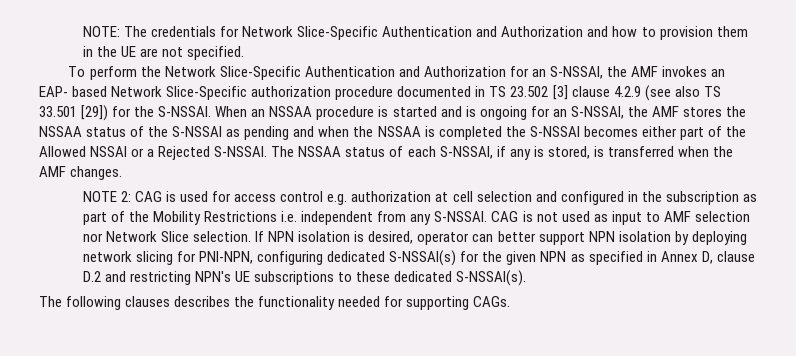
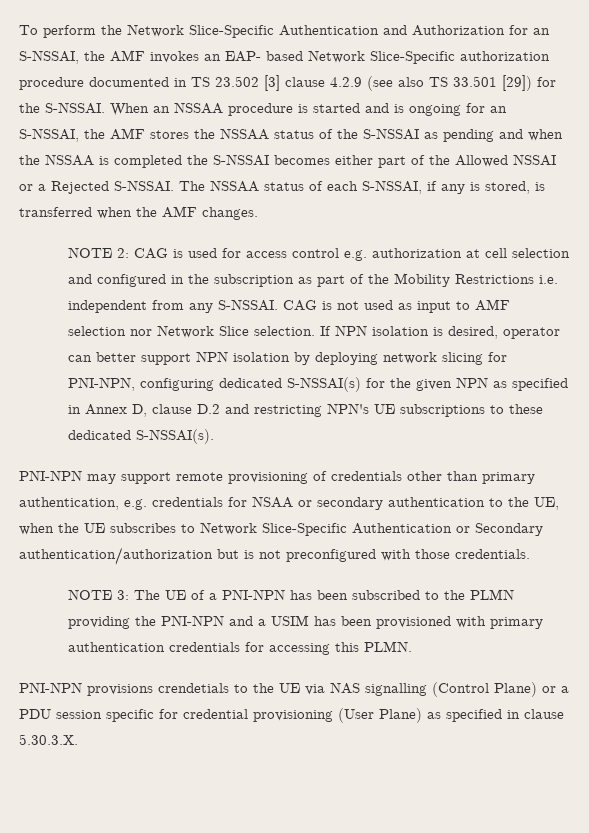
- NOTE: The credentials for Network Slice-Specific Authentication and Authorization and how to provision them in the UE are not specified.
- The following clauses describes the functionality needed for supporting CAGs.
+ PNI-NPN may support remote provisioning of credentials other than primary authentication, e.g. credentials for NSAA or secondary authentication to the UE, when the UE subscribes to Network Slice-Specific Authentication or Secondary authentication/authorization but is not preconfigured with those credentials.
+ NOTE 3: The UE of a PNI-NPN has been subscribed to the PLMN providing the PNI-NPN and a USIM has been provisioned with primary authentication credentials for accessing this PLMN.
+ PNI-NPN provisions crendetials to the UE via NAS signalling (Control Plane) or a PDU session specific for credential provisioning (User Plane) as specified in clause 5.30.3.X.

